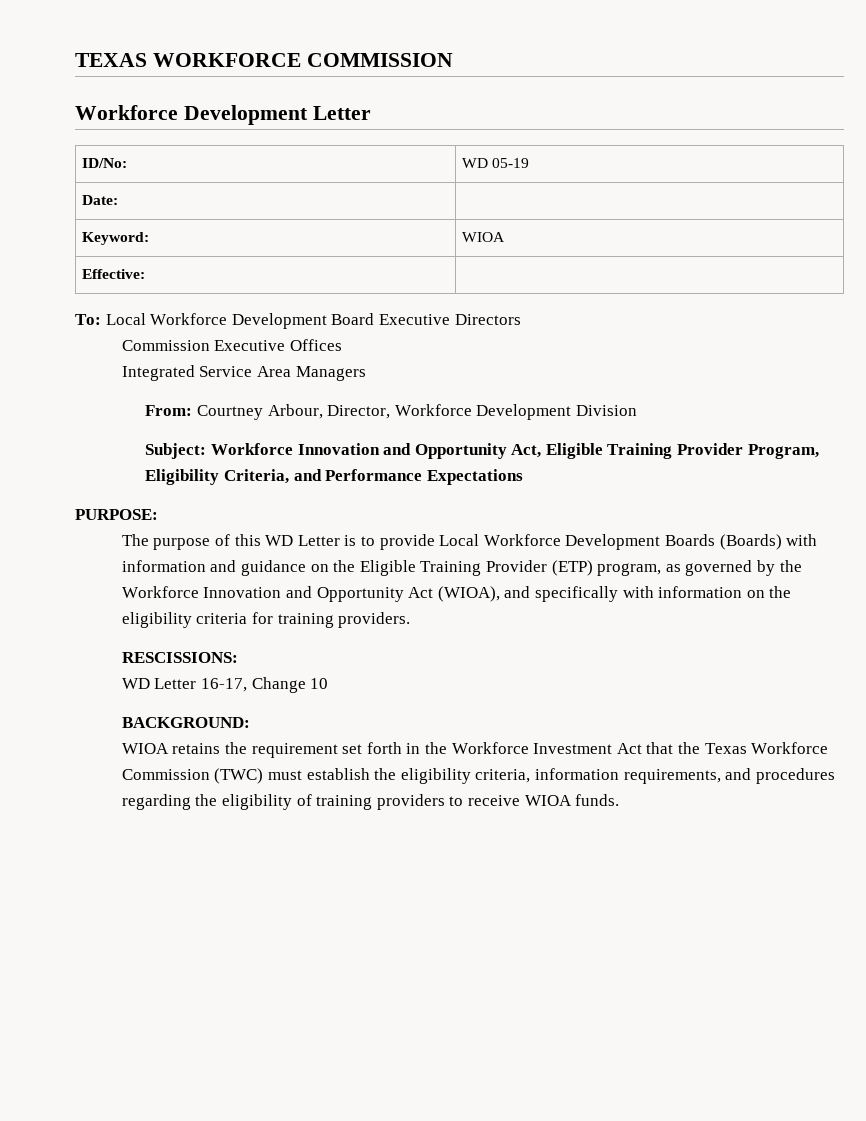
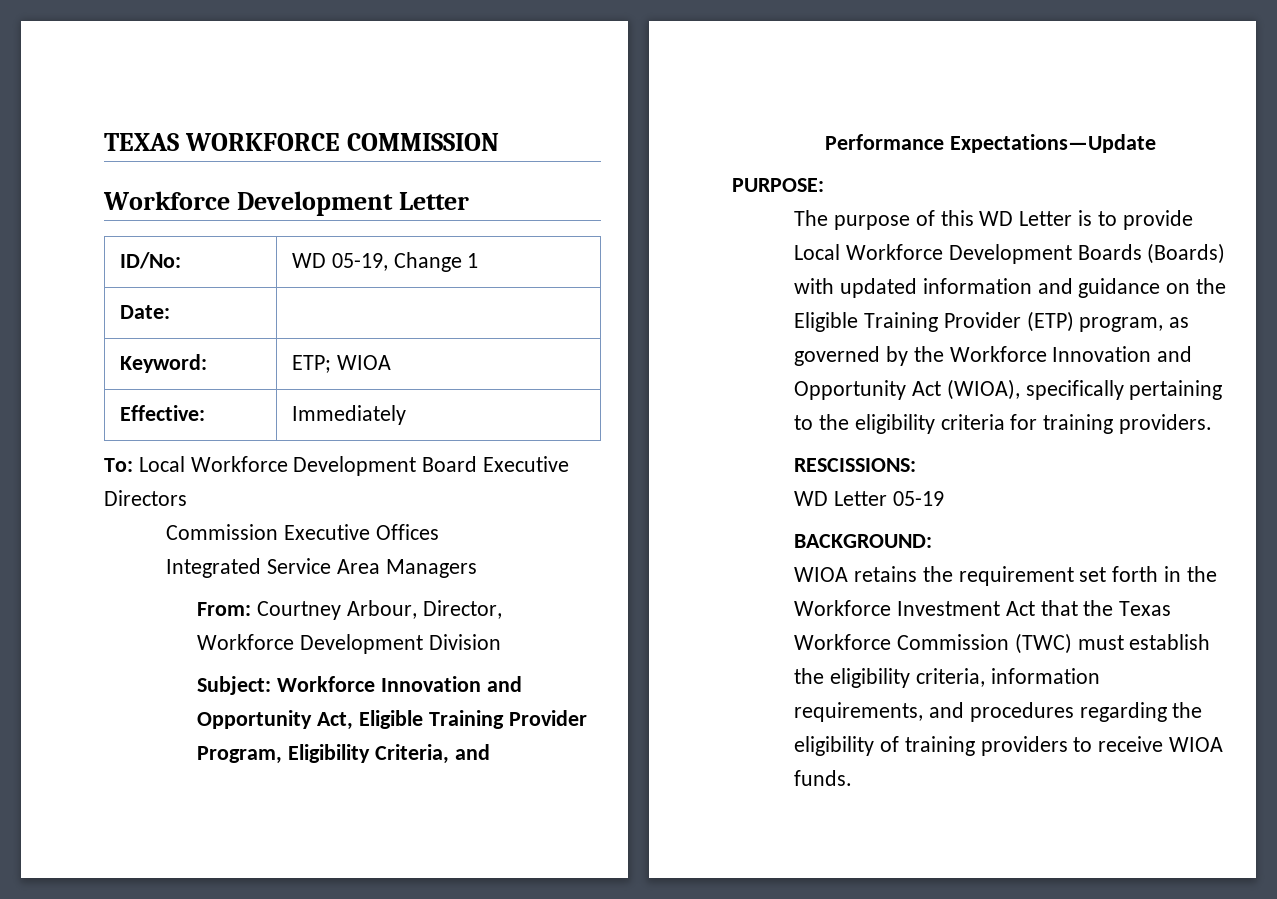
- ID/No: | WD 05-19
+ ID/No: | WD 05-19, Change 1
- Keyword: | WIOA
+ Keyword: | ETP; WIOA
- Effective: |
+ Effective: | Immediately
- Subject: Workforce Innovation and Opportunity Act, Eligible Training Provider Program, Eligibility Criteria, and Performance Expectations
+ Subject: Workforce Innovation and Opportunity Act, Eligible Training Provider Program, Eligibility Criteria, and Performance Expectations—Update
- The purpose of this WD Letter is to provide Local Workforce Development Boards (Boards) with information and guidance on the Eligible Training Provider (ETP) program, as governed by the Workforce Innovation and Opportunity Act (WIOA), and specifically with information on the eligibility criteria for training providers.
+ The purpose of this WD Letter is to provide Local Workforce Development Boards (Boards) with updated information and guidance on the Eligible Training Provider (ETP) program, as governed by the Workforce Innovation and Opportunity Act (WIOA), specifically pertaining to the eligibility criteria for training providers.
- WD Letter 16-17, Change 10
+ WD Letter 05-19

